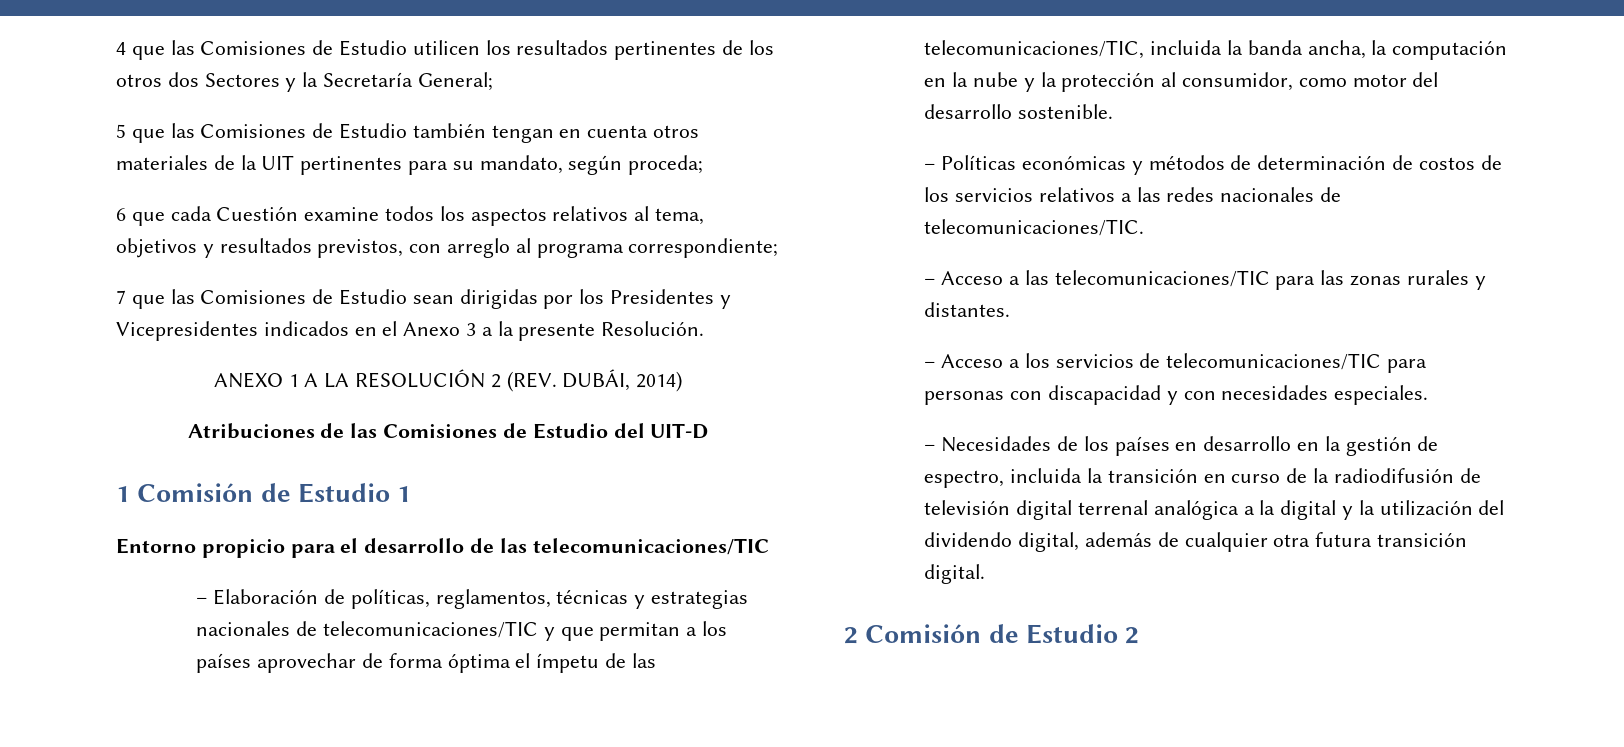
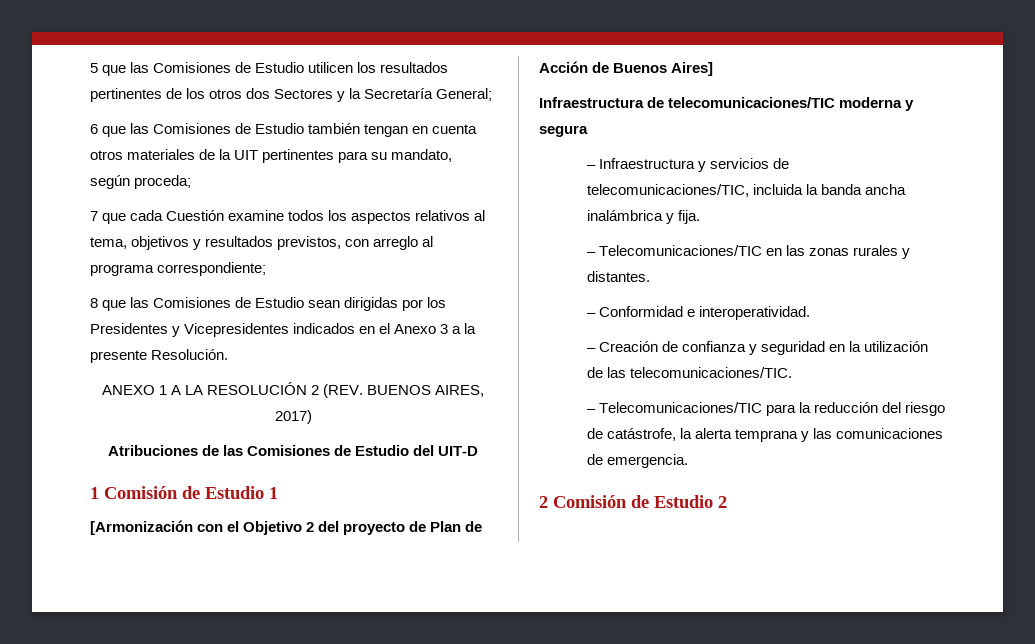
- 4 que las Comisiones de Estudio utilicen los resultados pertinentes de los otros dos Sectores y la Secretaría General;
+ 5 que las Comisiones de Estudio utilicen los resultados pertinentes de los otros dos Sectores y la Secretaría General;
- 5 que las Comisiones de Estudio también tengan en cuenta otros materiales de la UIT pertinentes para su mandato, según proceda;
+ 6 que las Comisiones de Estudio también tengan en cuenta otros materiales de la UIT pertinentes para su mandato, según proceda;
- 6 que cada Cuestión examine todos los aspectos relativos al tema, objetivos y resultados previstos, con arreglo al programa correspondiente;
+ 7 que cada Cuestión examine todos los aspectos relativos al tema, objetivos y resultados previstos, con arreglo al programa correspondiente;
- 7 que las Comisiones de Estudio sean dirigidas por los Presidentes y Vicepresidentes indicados en el Anexo 3 a la presente Resolución.
+ 8 que las Comisiones de Estudio sean dirigidas por los Presidentes y Vicepresidentes indicados en el Anexo 3 a la presente Resolución.
- ANEXO 1 A LA RESOLUCIÓN 2 (REV. DUBÁI, 2014)
+ ANEXO 1 A LA RESOLUCIÓN 2 (REV. BUENOS AIRES, 2017)
- Entorno propicio para el desarrollo de las telecomunicaciones/TIC
- – Elaboración de políticas, reglamentos, técnicas y estrategias nacionales de telecomunicaciones/TIC y que permitan a los países aprovechar de forma óptima el ímpetu de las telecomunicaciones/TIC, incluida la banda ancha, la computación en la nube y la protección al consumidor, como motor del desarrollo sostenible.
- – Políticas económicas y métodos de determinación de costos de los servicios relativos a las redes nacionales de telecomunicaciones/TIC.
- – Acceso a las telecomunicaciones/TIC para las zonas rurales y distantes.
+ [Armonización con el Objetivo 2 del proyecto de Plan de Acción de Buenos Aires]
+ Infraestructura de telecomunicaciones/TIC moderna y segura
+ – Infraestructura y servicios de telecomunicaciones/TIC, incluida la banda ancha inalámbrica y fija.
+ – Telecomunicaciones/TIC en las zonas rurales y distantes.
- – Acceso a los servicios de telecomunicaciones/TIC para personas con discapacidad y con necesidades especiales.
- – Necesidades de los países en desarrollo en la gestión de espectro, incluida la transición en curso de la radiodifusión de televisión digital terrenal analógica a la digital y la utilización del dividendo digital, además de cualquier otra futura transición digital.
+ – Conformidad e interoperatividad.
+ – Creación de confianza y seguridad en la utilización de las telecomunicaciones/TIC.
+ – Telecomunicaciones/TIC para la reducción del riesgo de catástrofe, la alerta temprana y las comunicaciones de emergencia.

